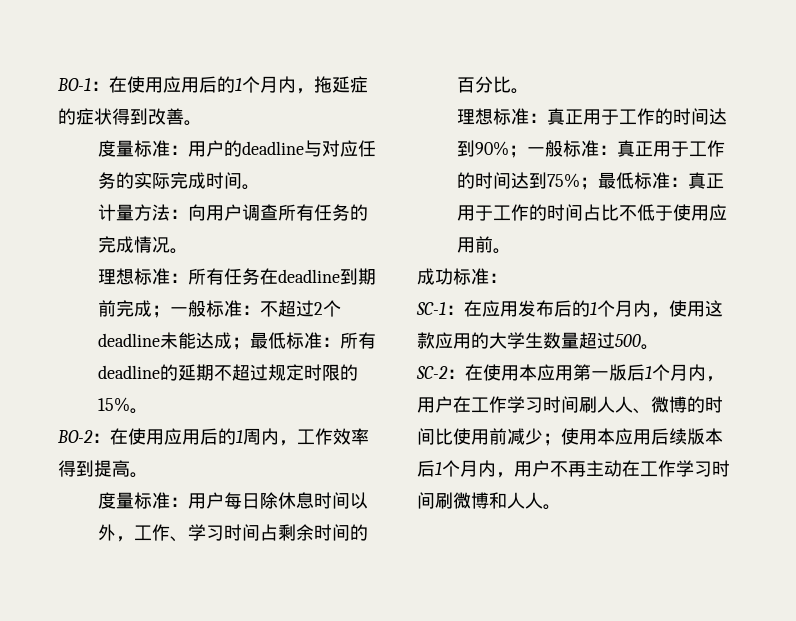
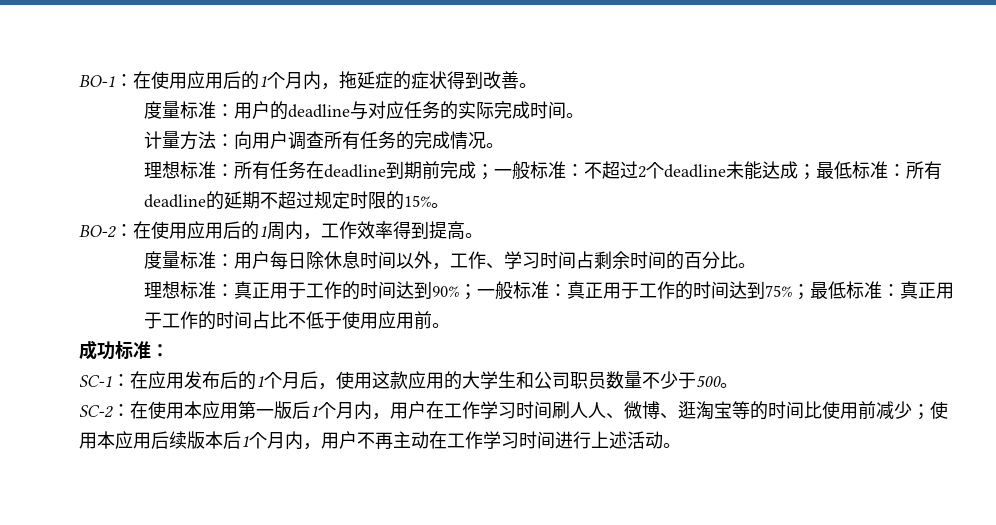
- SC-1：在应用发布后的1个月内，使用这款应用的大学生数量超过500。
+ SC-1：在应用发布后的1个月后，使用这款应用的大学生和公司职员数量不少于500。
- SC-2：在使用本应用第一版后1个月内，用户在工作学习时间刷人人、微博的时间比使用前减少；使用本应用后续版本后1个月内，用户不再主动在工作学习时间刷微博和人人。
+ SC-2：在使用本应用第一版后1个月内，用户在工作学习时间刷人人、微博、逛淘宝等的时间比使用前减少；使用本应用后续版本后1个月内，用户不再主动在工作学习时间进行上述活动。

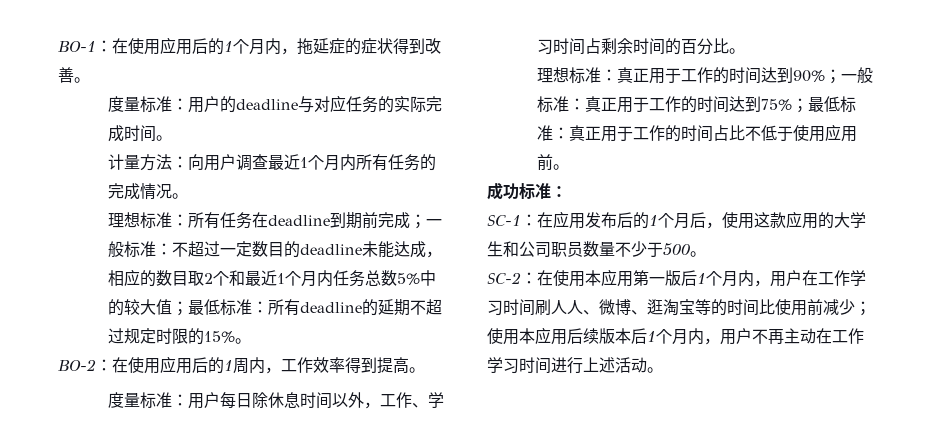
- 计量方法：向用户调查所有任务的完成情况。
+ 计量方法：向用户调查最近1个月内所有任务的完成情况。
- 理想标准：所有任务在deadline到期前完成；一般标准：不超过2个deadline未能达成；最低标准：所有deadline的延期不超过规定时限的15%。
+ 理想标准：所有任务在deadline到期前完成；一般标准：不超过一定数目的deadline未能达成，相应的数目取2个和最近1个月内任务总数5%中的较大值；最低标准：所有deadline的延期不超过规定时限的15%。

